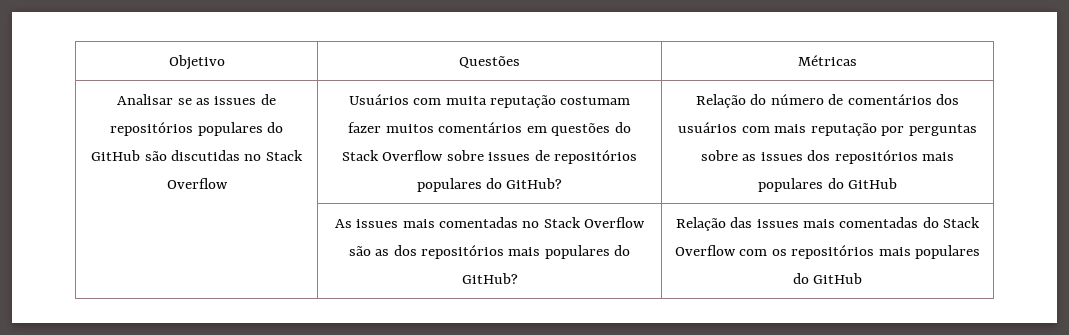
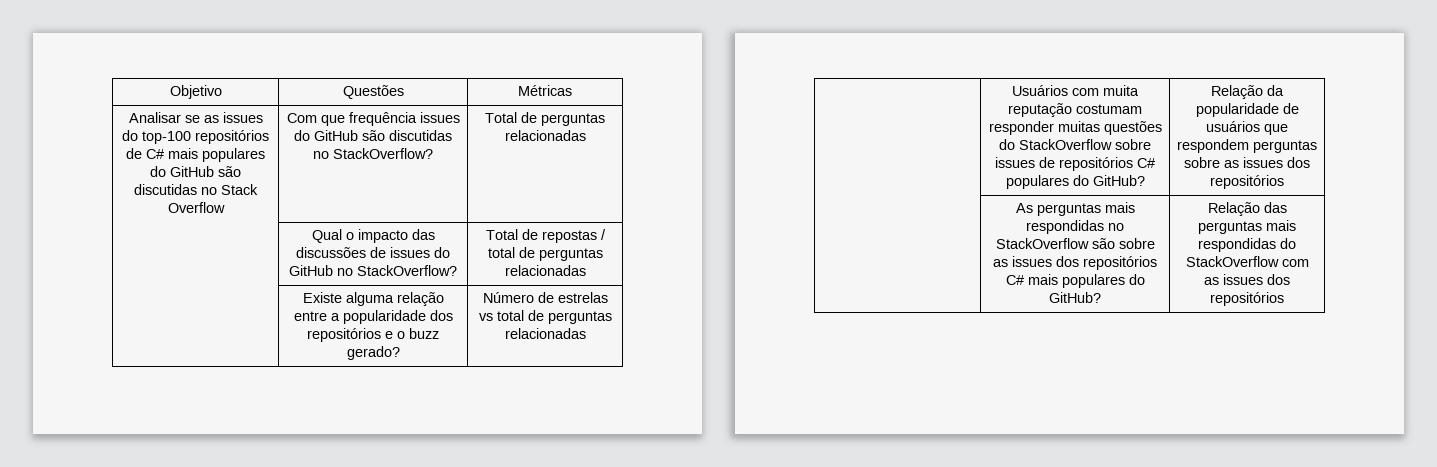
- Analisar se as issues de repositórios populares do GitHub são discutidas no Stack Overflow
+ Analisar se as issues do top-100 repositórios de C# mais populares do GitHub são discutidas no Stack Overflow
+ Com que frequência issues do GitHub são discutidas no StackOverflow? | Total de perguntas relacionadas
+ | Qual o impacto das discussões de issues do GitHub no StackOverflow? | Total de repostas / total de perguntas relacionadas
+ | Existe alguma relação entre a popularidade dos repositórios e o buzz gerado? | Número de estrelas vs total de perguntas relacionadas
- Usuários com muita reputação costumam fazer muitos comentários em questões do Stack Overflow sobre issues de repositórios populares do GitHub? | Relação do número de comentários dos usuários com mais reputação por perguntas sobre as issues dos repositórios mais populares do GitHub
- | As issues mais comentadas no Stack Overflow são as dos repositórios mais populares do GitHub? | Relação das issues mais comentadas do Stack Overflow com os repositórios mais populares do GitHub
+ | Usuários com muita reputação costumam responder muitas questões do StackOverflow sobre issues de repositórios C# populares do GitHub? | Relação da popularidade de usuários que respondem perguntas sobre as issues dos repositórios
+ | As perguntas mais respondidas no StackOverflow são sobre as issues dos repositórios C# mais populares do GitHub? | Relação das perguntas mais respondidas do StackOverflow com as issues dos repositórios

